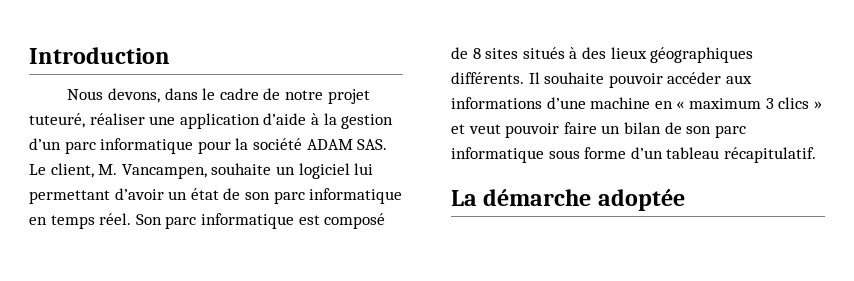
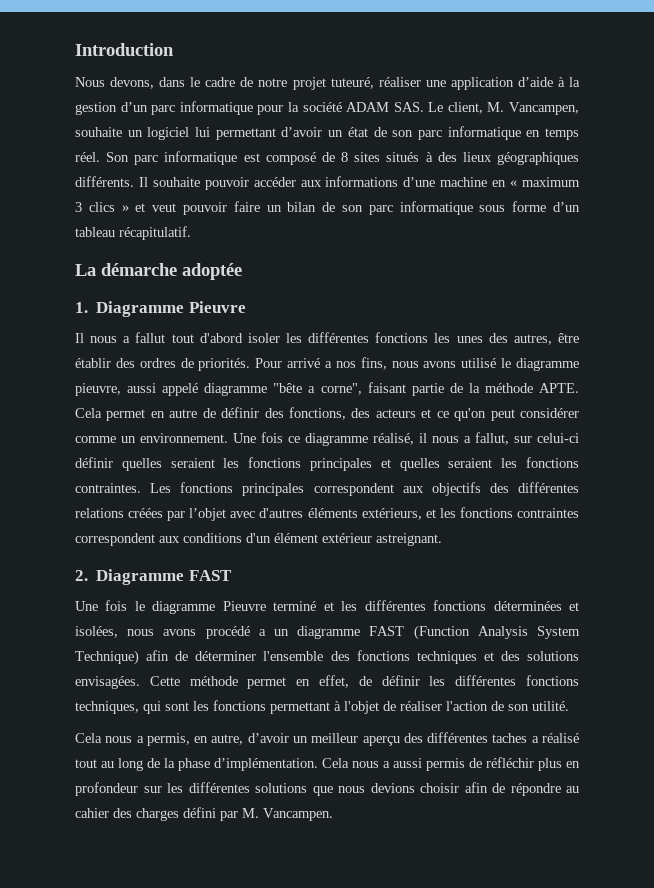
+ 1. Diagramme Pieuvre
+ Il nous a fallut tout d'abord isoler les différentes fonctions les unes des autres, être établir des ordres de priorités. Pour arrivé a nos fins, nous avons utilisé le diagramme pieuvre, aussi appelé diagramme "bête a corne", faisant partie de la méthode APTE. Cela permet en autre de définir des fonctions, des acteurs et ce qu'on peut considérer comme un environnement. Une fois ce diagramme réalisé, il nous a fallut, sur celui-ci définir quelles seraient les fonctions principales et quelles seraient les fonctions contraintes. Les fonctions principales correspondent aux objectifs des différentes relations créées par l’objet avec d'autres éléments extérieurs, et les fonctions contraintes correspondent aux conditions d'un élément extérieur astreignant.
+ 2. Diagramme FAST
+ Une fois le diagramme Pieuvre terminé et les différentes fonctions déterminées et isolées, nous avons procédé a un diagramme FAST (Function Analysis System Technique) afin de déterminer l'ensemble des fonctions techniques et des solutions envisagées. Cette méthode permet en effet, de définir les différentes fonctions techniques, qui sont les fonctions permettant à l'objet de réaliser l'action de son utilité.
+ Cela nous a permis, en autre, d’avoir un meilleur aperçu des différentes taches a réalisé tout au long de la phase d’implémentation. Cela nous a aussi permis de réfléchir plus en profondeur sur les différentes solutions que nous devions choisir afin de répondre au cahier des charges défini par M. Vancampen.

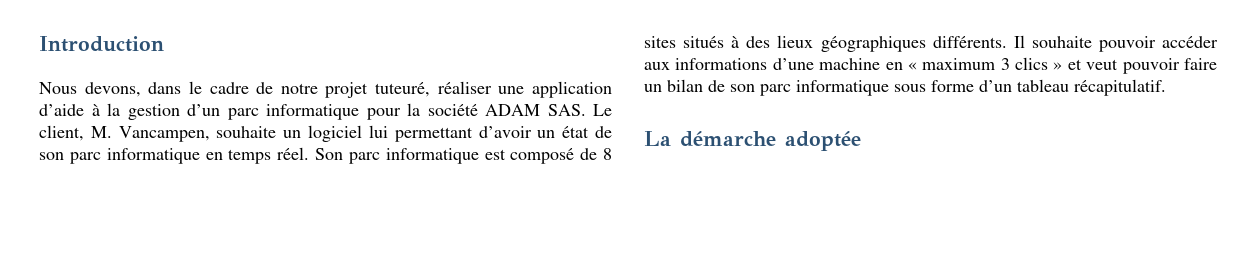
- 1. Diagramme Pieuvre
- Il nous a fallut tout d'abord isoler les différentes fonctions les unes des autres, être établir des ordres de priorités. Pour arrivé a nos fins, nous avons utilisé le diagramme pieuvre, aussi appelé diagramme "bête a corne", faisant partie de la méthode APTE. Cela permet en autre de définir des fonctions, des acteurs et ce qu'on peut considérer comme un environnement. Une fois ce diagramme réalisé, il nous a fallut, sur celui-ci définir quelles seraient les fonctions principales et quelles seraient les fonctions contraintes. Les fonctions principales correspondent aux objectifs des différentes relations créées par l’objet avec d'autres éléments extérieurs, et les fonctions contraintes correspondent aux conditions d'un élément extérieur astreignant.
- 2. Diagramme FAST
- Une fois le diagramme Pieuvre terminé et les différentes fonctions déterminées et isolées, nous avons procédé a un diagramme FAST (Function Analysis System Technique) afin de déterminer l'ensemble des fonctions techniques et des solutions envisagées. Cette méthode permet en effet, de définir les différentes fonctions techniques, qui sont les fonctions permettant à l'objet de réaliser l'action de son utilité.
- Cela nous a permis, en autre, d’avoir un meilleur aperçu des différentes taches a réalisé tout au long de la phase d’implémentation. Cela nous a aussi permis de réfléchir plus en profondeur sur les différentes solutions que nous devions choisir afin de répondre au cahier des charges défini par M. Vancampen.

